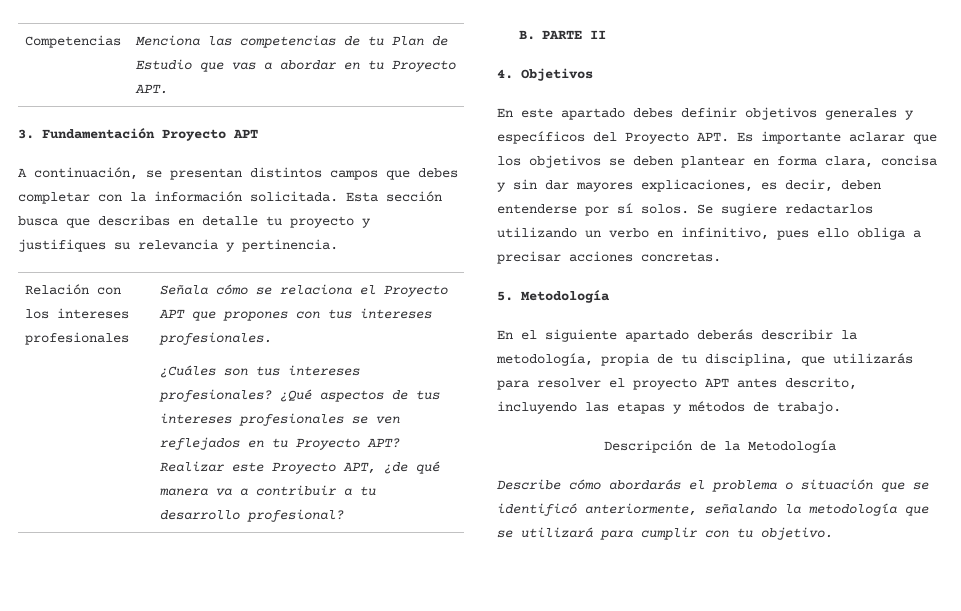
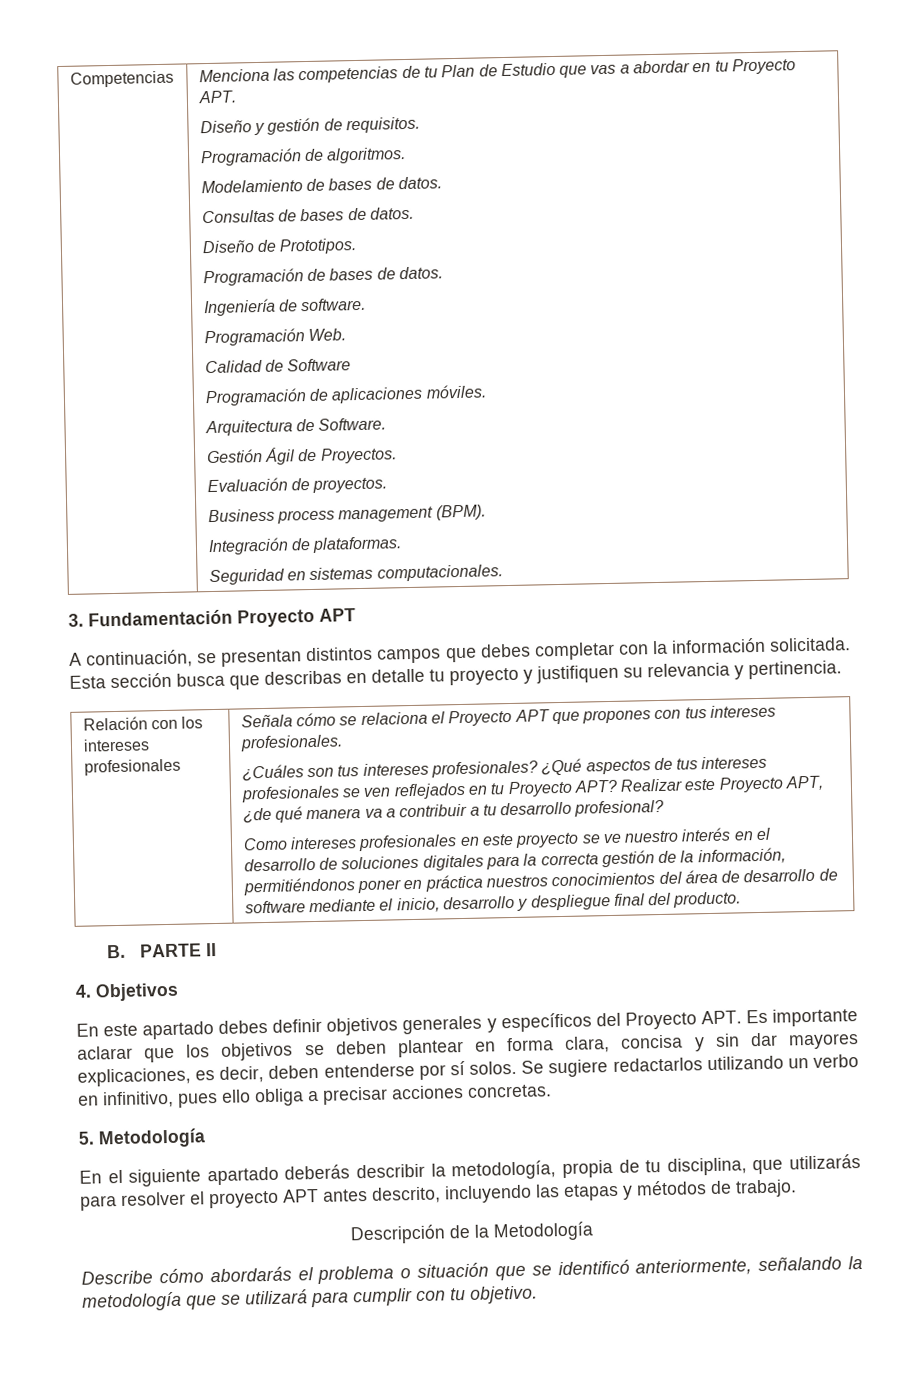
+ Diseño y gestión de requisitos.
+ Programación de algoritmos.
+ Modelamiento de bases de datos.
+ Consultas de bases de datos.
+ Diseño de Prototipos.
+ Programación de bases de datos.
+ Ingeniería de software.
+ Programación Web.
+ Calidad de Software
+ Programación de aplicaciones móviles.
+ Arquitectura de Software.
+ Gestión Ágil de Proyectos.
+ Evaluación de proyectos.
+ Business process management (BPM).
+ Integración de plataformas.
+ Seguridad en sistemas computacionales.
- Esta sección busca que describas en detalle tu proyecto y justifiques su relevancia y pertinencia.
+ Esta sección busca que describas en detalle tu proyecto y justifiquen su relevancia y pertinencia.
+ Como intereses profesionales en este proyecto se ve nuestro interés en el desarrollo de soluciones digitales para la correcta gestión de la información, permitiéndonos poner en práctica nuestros conocimientos del área de desarrollo de software mediante el inicio, desarrollo y despliegue final del producto.

